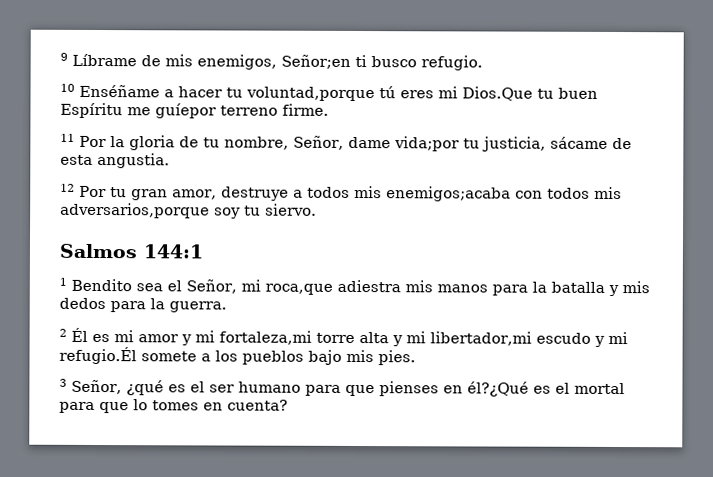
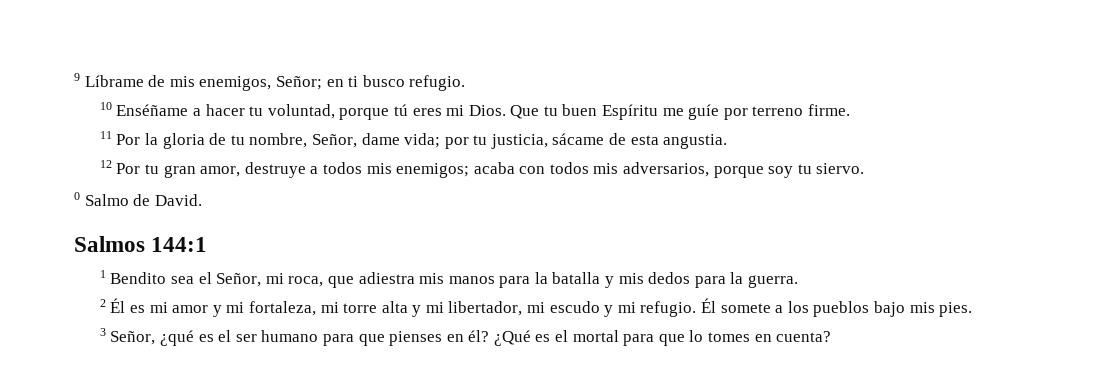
- 9 Líbrame de mis enemigos, Señor;en ti busco refugio.
+ 9 Líbrame de mis enemigos, Señor; en ti busco refugio.
- 10 Enséñame a hacer tu voluntad,porque tú eres mi Dios.Que tu buen Espíritu me guíepor terreno firme.
+ 10 Enséñame a hacer tu voluntad, porque tú eres mi Dios. Que tu buen Espíritu me guíe por terreno firme.
- 11 Por la gloria de tu nombre, Señor, dame vida;por tu justicia, sácame de esta angustia.
+ 11 Por la gloria de tu nombre, Señor, dame vida; por tu justicia, sácame de esta angustia.
- 12 Por tu gran amor, destruye a todos mis enemigos;acaba con todos mis adversarios,porque soy tu siervo.
+ 12 Por tu gran amor, destruye a todos mis enemigos; acaba con todos mis adversarios, porque soy tu siervo.
+ 0 Salmo de David.
- 1 Bendito sea el Señor, mi roca,que adiestra mis manos para la batalla y mis dedos para la guerra.
+ 1 Bendito sea el Señor, mi roca, que adiestra mis manos para la batalla y mis dedos para la guerra.
- 2 Él es mi amor y mi fortaleza,mi torre alta y mi libertador,mi escudo y mi refugio.Él somete a los pueblos bajo mis pies.
+ 2 Él es mi amor y mi fortaleza, mi torre alta y mi libertador, mi escudo y mi refugio. Él somete a los pueblos bajo mis pies.
- 3 Señor, ¿qué es el ser humano para que pienses en él?¿Qué es el mortal para que lo tomes en cuenta?
+ 3 Señor, ¿qué es el ser humano para que pienses en él? ¿Qué es el mortal para que lo tomes en cuenta?

